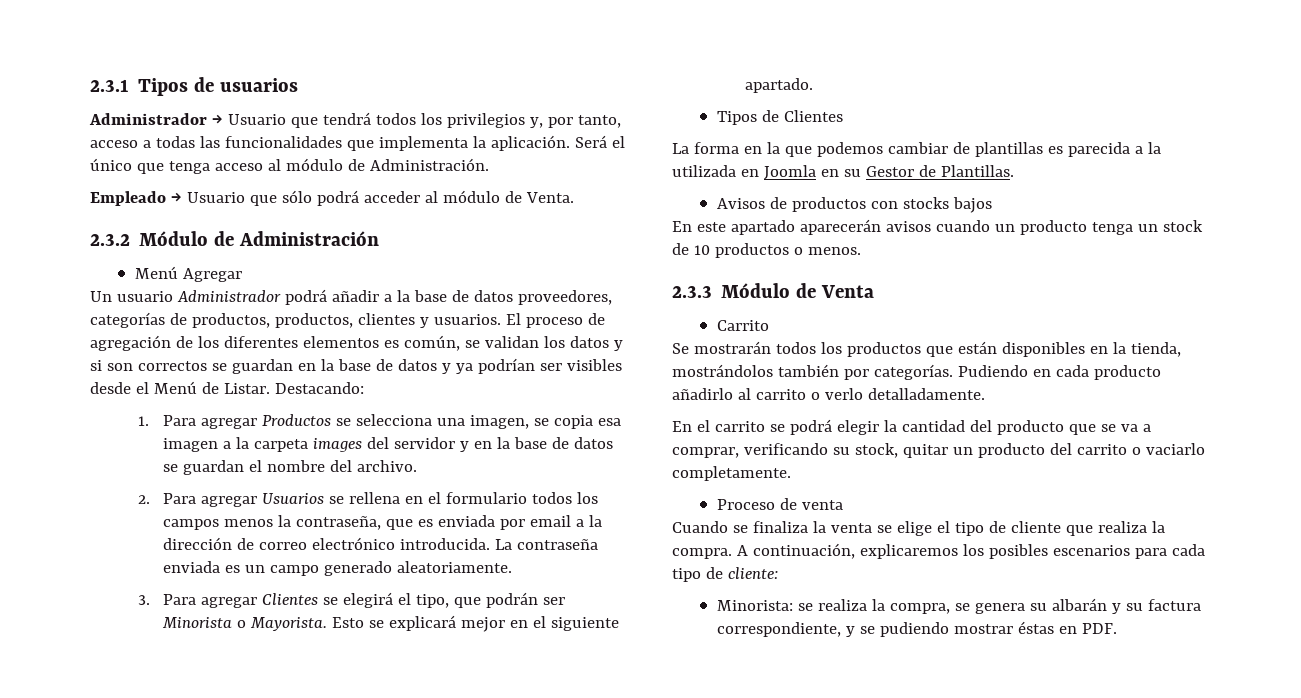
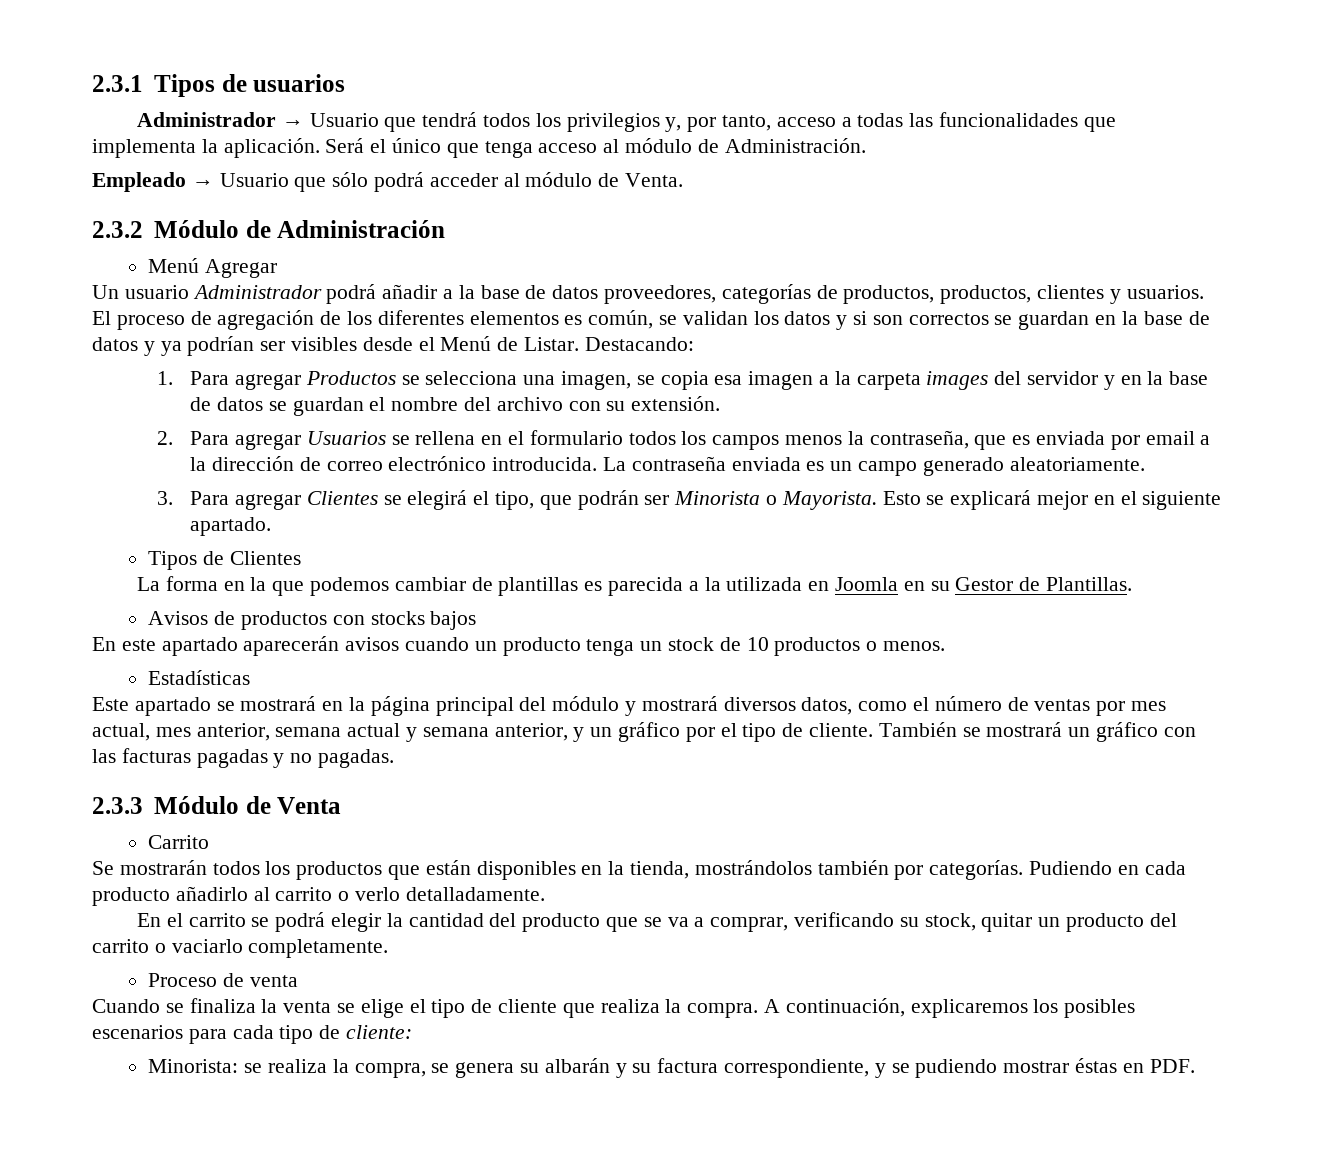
- 1. Para agregar Productos se selecciona una imagen, se copia esa imagen a la carpeta images del servidor y en la base de datos se guardan el nombre del archivo.
+ 1. Para agregar Productos se selecciona una imagen, se copia esa imagen a la carpeta images del servidor y en la base de datos se guardan el nombre del archivo con su extensión.
+ Estadísticas
+ Este apartado se mostrará en la página principal del módulo y mostrará diversos datos, como el número de ventas por mes actual, mes anterior, semana actual y semana anterior, y un gráfico por el tipo de cliente. También se mostrará un gráfico con las facturas pagadas y no pagadas.

